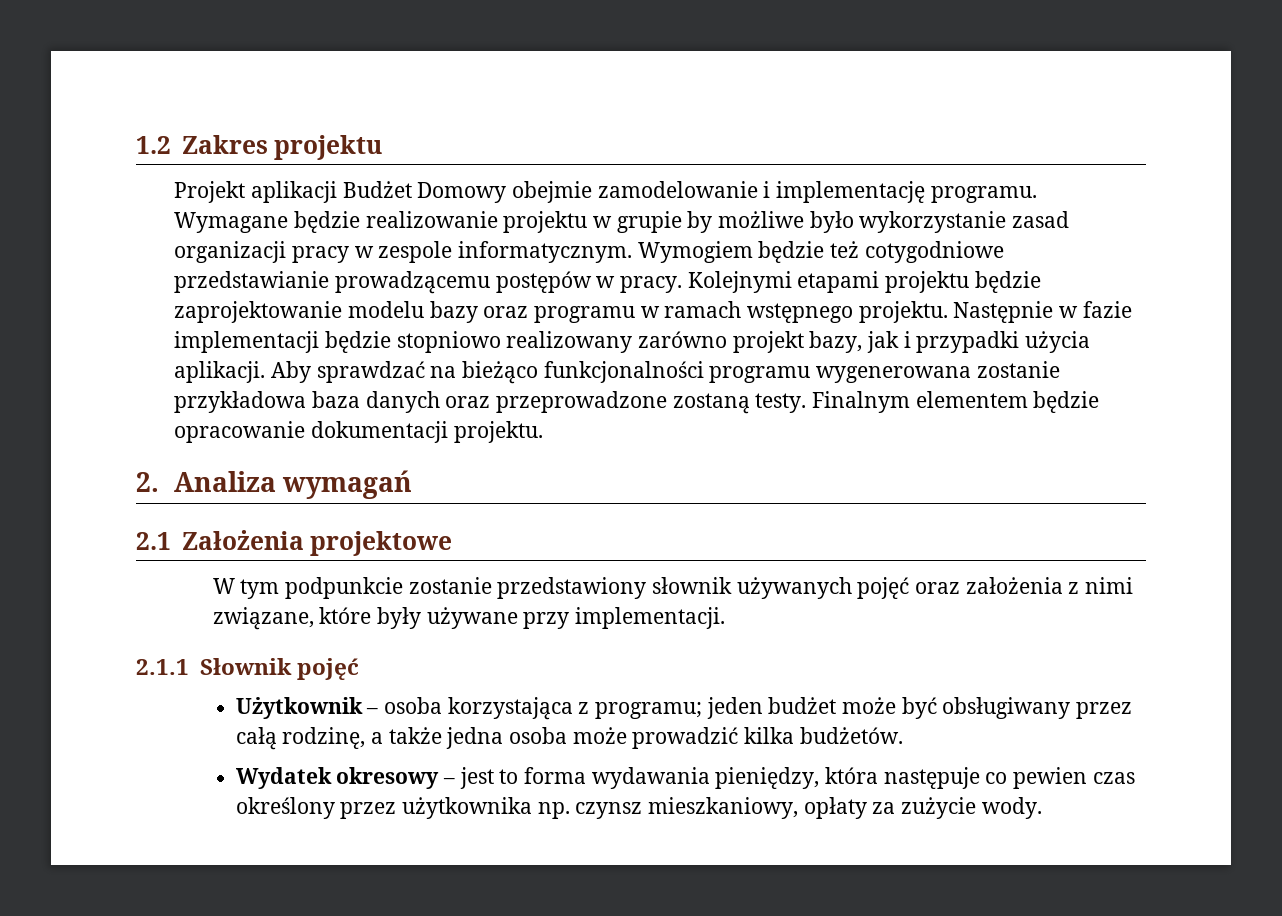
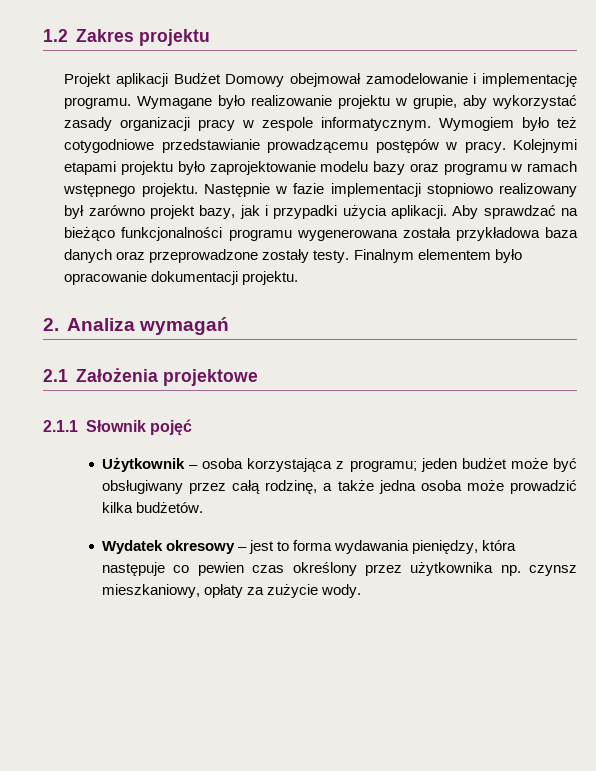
- Projekt aplikacji Budżet Domowy obejmie zamodelowanie i implementację programu.
+ Projekt aplikacji Budżet Domowy obejmował zamodelowanie i implementację programu.
- Wymagane będzie realizowanie projektu w grupie by możliwe było wykorzystanie zasad organizacji pracy w zespole informatycznym.
+ Wymagane było realizowanie projektu w grupie, aby wykorzystać zasady organizacji pracy w zespole informatycznym.
- Wymogiem będzie też cotygodniowe przedstawianie prowadzącemu postępów w pracy.
+ Wymogiem było też cotygodniowe przedstawianie prowadzącemu postępów w pracy.
- Kolejnymi etapami projektu będzie zaprojektowanie modelu bazy oraz programu w ramach wstępnego projektu.
+ Kolejnymi etapami projektu było zaprojektowanie modelu bazy oraz programu w ramach wstępnego projektu.
- Następnie w fazie implementacji będzie stopniowo realizowany zarówno projekt bazy, jak i przypadki użycia aplikacji.
+ Następnie w fazie implementacji stopniowo realizowany był zarówno projekt bazy, jak i przypadki użycia aplikacji.
- Aby sprawdzać na bieżąco funkcjonalności programu wygenerowana zostanie przykładowa baza danych oraz przeprowadzone zostaną testy.
+ Aby sprawdzać na bieżąco funkcjonalności programu wygenerowana została przykładowa baza danych oraz przeprowadzone zostały testy.
- Finalnym elementem będzie opracowanie dokumentacji projektu.
+ Finalnym elementem było opracowanie dokumentacji projektu.
- W tym podpunkcie zostanie przedstawiony słownik używanych pojęć oraz założenia z nimi związane, które były używane przy implementacji.

